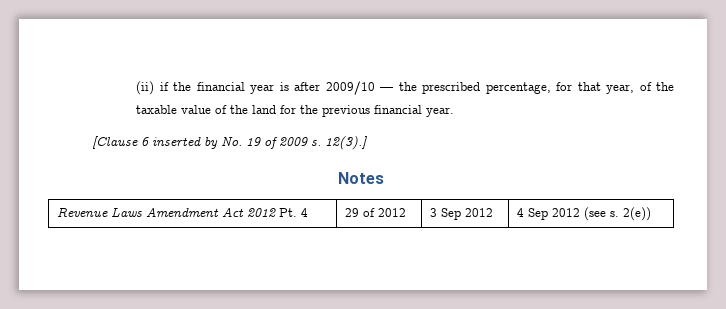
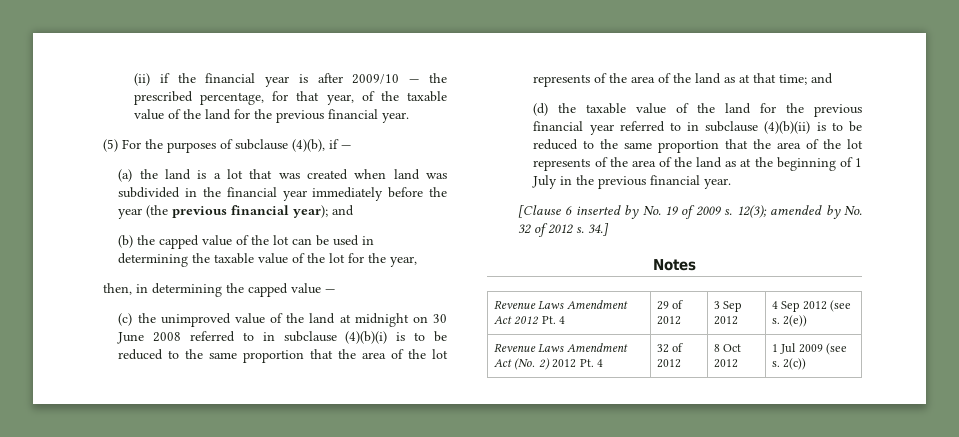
+ (5) For the purposes of subclause (4)(b), if —
+ (a) the land is a lot that was created when land was subdivided in the financial year immediately before the year (the previous financial year); and
+ (b) the capped value of the lot can be used in determining the taxable value of the lot for the year,
+ then, in determining the capped value —
+ (c) the unimproved value of the land at midnight on 30 June 2008 referred to in subclause (4)(b)(i) is to be reduced to the same proportion that the area of the lot represents of the area of the land as at that time; and
+ (d) the taxable value of the land for the previous financial year referred to in subclause (4)(b)(ii) is to be reduced to the same proportion that the area of the lot represents of the area of the land as at the beginning of 1 July in the previous financial year.
- 12(3).]
+ 12(3); amended by No. 32 of 2012 s. 34.]
+ Revenue Laws Amendment Act (No. 2) 2012 Pt. 4 | 32 of 2012 | 8 Oct 2012 | 1 Jul 2009 (see s. 2(c))

